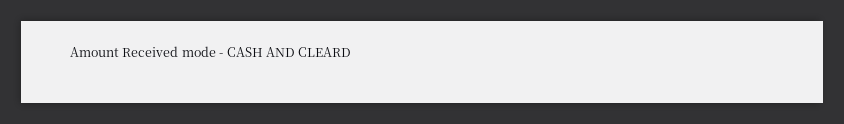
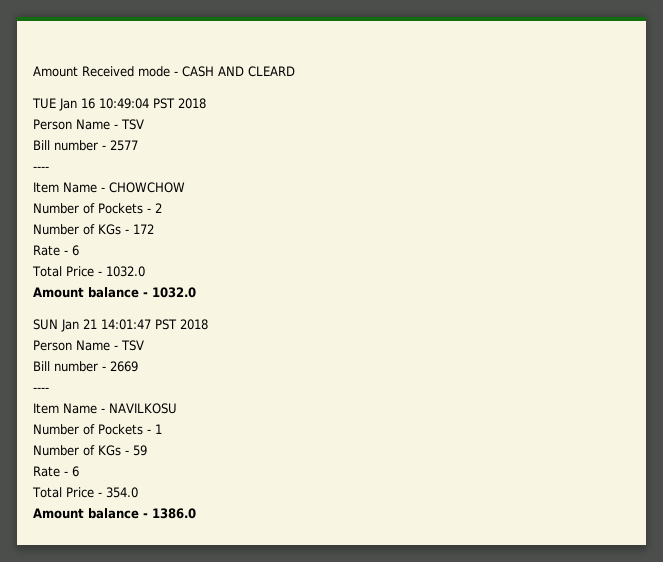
+ TUE Jan 16 10:49:04 PST 2018
+ Person Name - TSV
+ Bill number - 2577
+ ----
+ Item Name - CHOWCHOW
+ Number of Pockets - 2
+ Number of KGs - 172
+ Rate - 6
+ Total Price - 1032.0
+ Amount balance - 1032.0
+ SUN Jan 21 14:01:47 PST 2018
+ Person Name - TSV
+ Bill number - 2669
+ ----
+ Item Name - NAVILKOSU
+ Number of Pockets - 1
+ Number of KGs - 59
+ Rate - 6
+ Total Price - 354.0
+ Amount balance - 1386.0

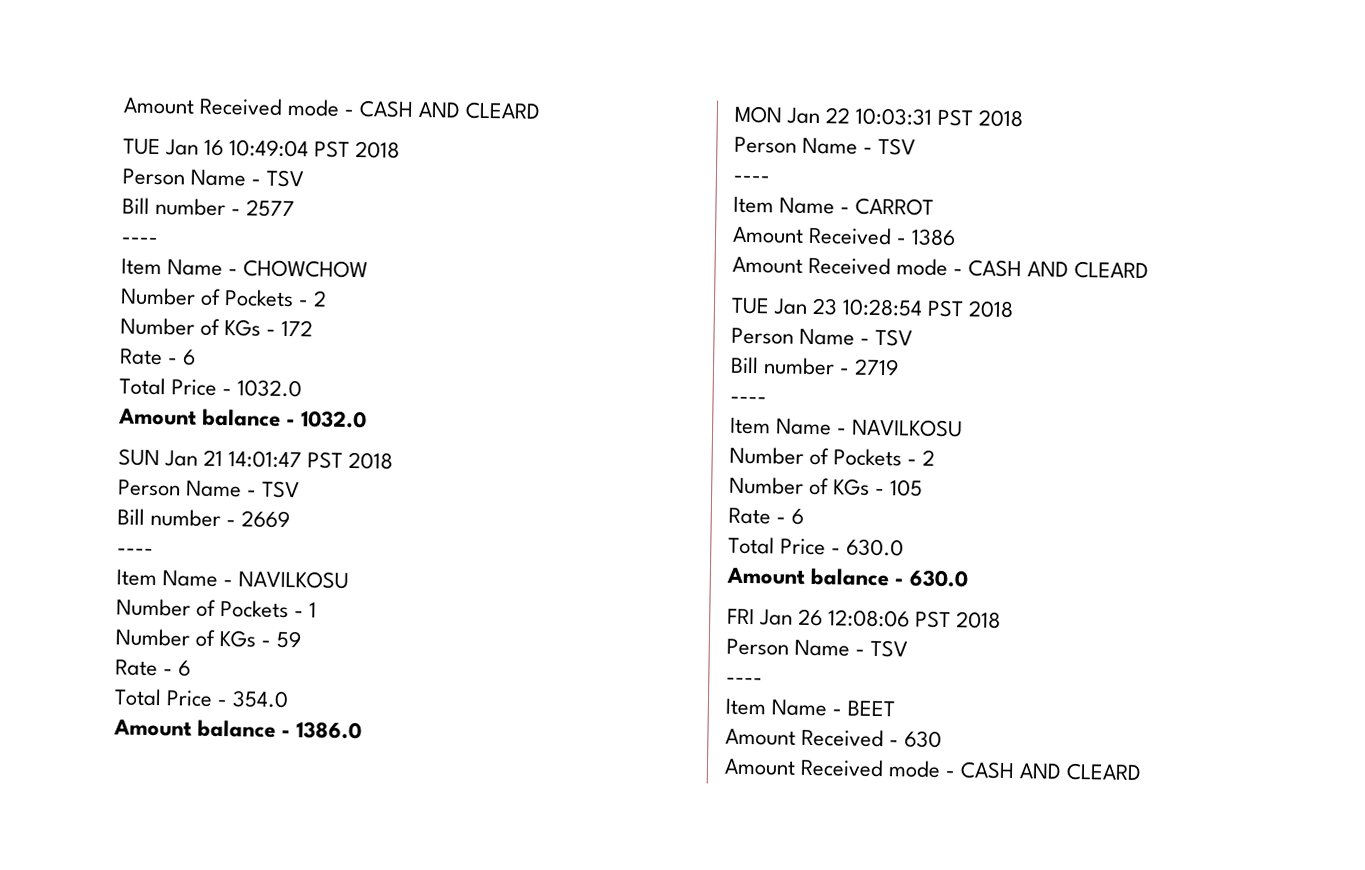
+ MON Jan 22 10:03:31 PST 2018
+ Person Name - TSV
+ ----
+ Item Name - CARROT
+ Amount Received - 1386
+ Amount Received mode - CASH AND CLEARD
+ TUE Jan 23 10:28:54 PST 2018
+ Person Name - TSV
+ Bill number - 2719
+ ----
+ Item Name - NAVILKOSU
+ Number of Pockets - 2
+ Number of KGs - 105
+ Rate - 6
+ Total Price - 630.0
+ Amount balance - 630.0
+ FRI Jan 26 12:08:06 PST 2018
+ Person Name - TSV
+ ----
+ Item Name - BEET
+ Amount Received - 630
+ Amount Received mode - CASH AND CLEARD

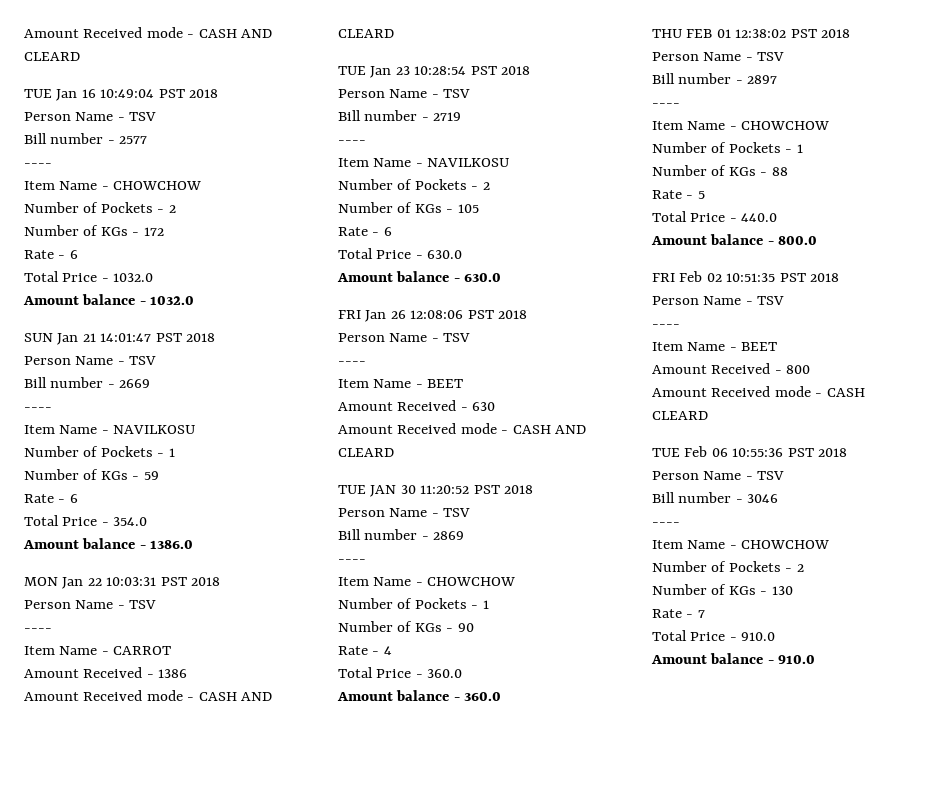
+ TUE JAN 30 11:20:52 PST 2018
+ Person Name - TSV
+ Bill number - 2869
+ ----
+ Item Name - CHOWCHOW
+ Number of Pockets - 1
+ Number of KGs - 90
+ Rate - 4
+ Total Price - 360.0
+ Amount balance - 360.0
+ THU FEB 01 12:38:02 PST 2018
+ Person Name - TSV
+ Bill number - 2897
+ ----
+ Item Name - CHOWCHOW
+ Number of Pockets - 1
+ Number of KGs - 88
+ Rate - 5
+ Total Price - 440.0
+ Amount balance - 800.0
+ FRI Feb 02 10:51:35 PST 2018
+ Person Name - TSV
+ ----
+ Item Name - BEET
+ Amount Received - 800
+ Amount Received mode - CASH CLEARD
+ TUE Feb 06 10:55:36 PST 2018
+ Person Name - TSV
+ Bill number - 3046
+ ----
+ Item Name - CHOWCHOW
+ Number of Pockets - 2
+ Number of KGs - 130
+ Rate - 7
+ Total Price - 910.0
+ Amount balance - 910.0

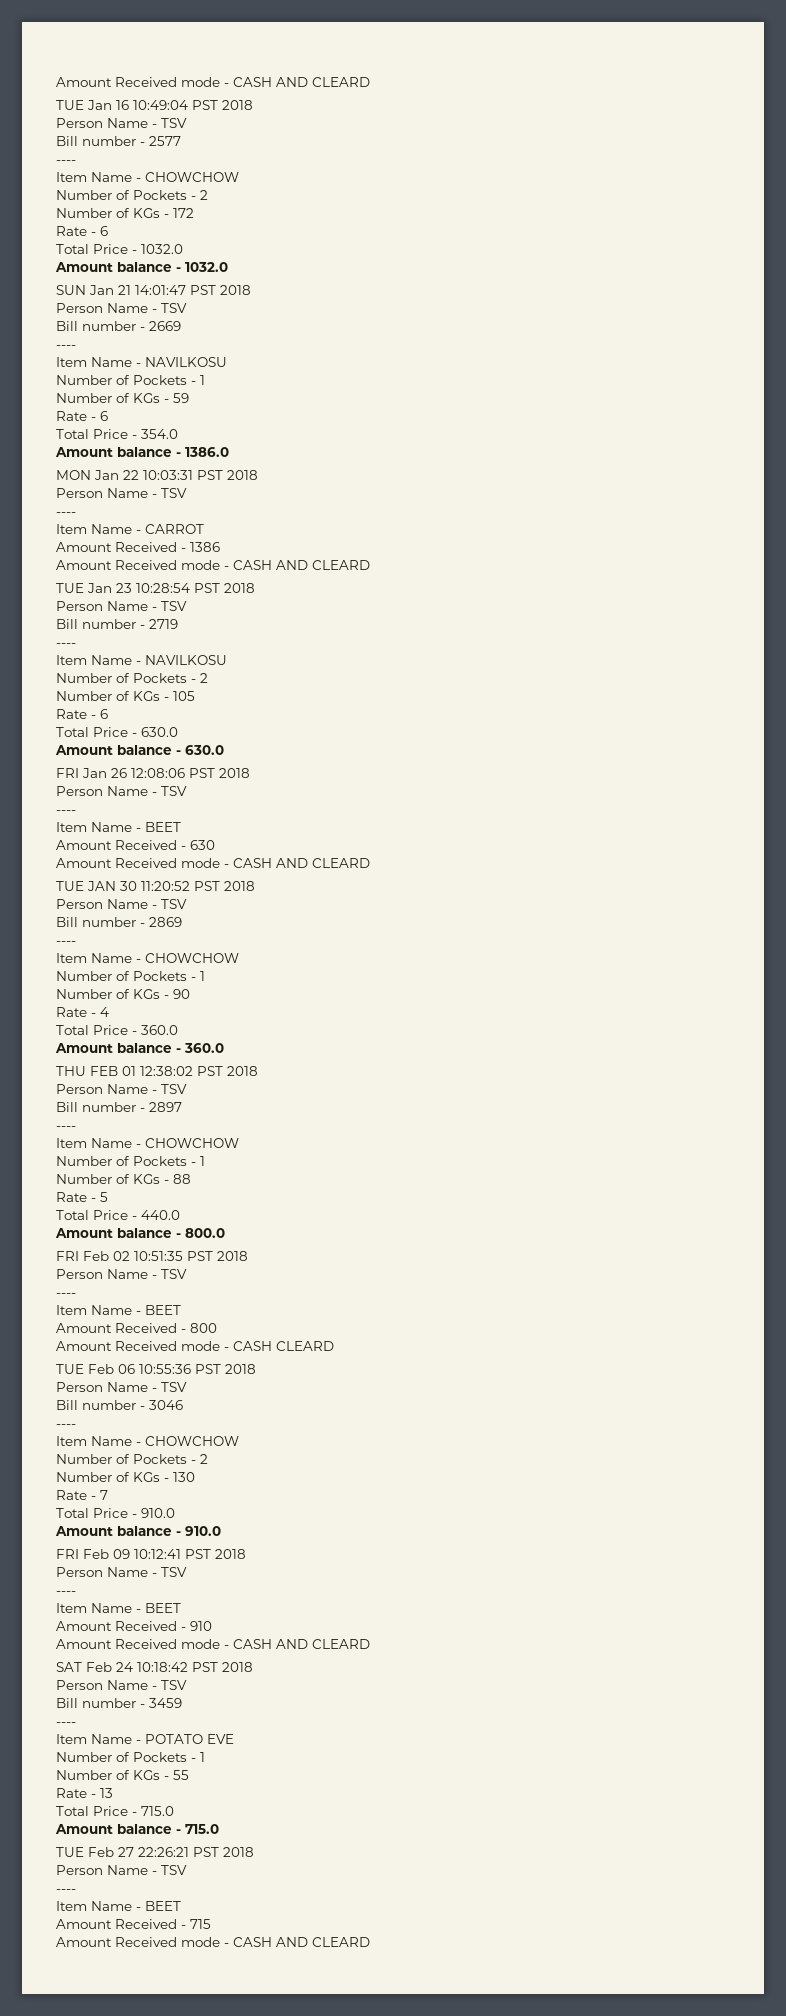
+ FRI Feb 09 10:12:41 PST 2018
+ Person Name - TSV
+ ----
+ Item Name - BEET
+ Amount Received - 910
+ Amount Received mode - CASH AND CLEARD
+ SAT Feb 24 10:18:42 PST 2018
+ Person Name - TSV
+ Bill number - 3459
+ ----
+ Item Name - POTATO EVE
+ Number of Pockets - 1
+ Number of KGs - 55
+ Rate - 13
+ Total Price - 715.0
+ Amount balance - 715.0
+ TUE Feb 27 22:26:21 PST 2018
+ Person Name - TSV
+ ----
+ Item Name - BEET
+ Amount Received - 715
+ Amount Received mode - CASH AND CLEARD

